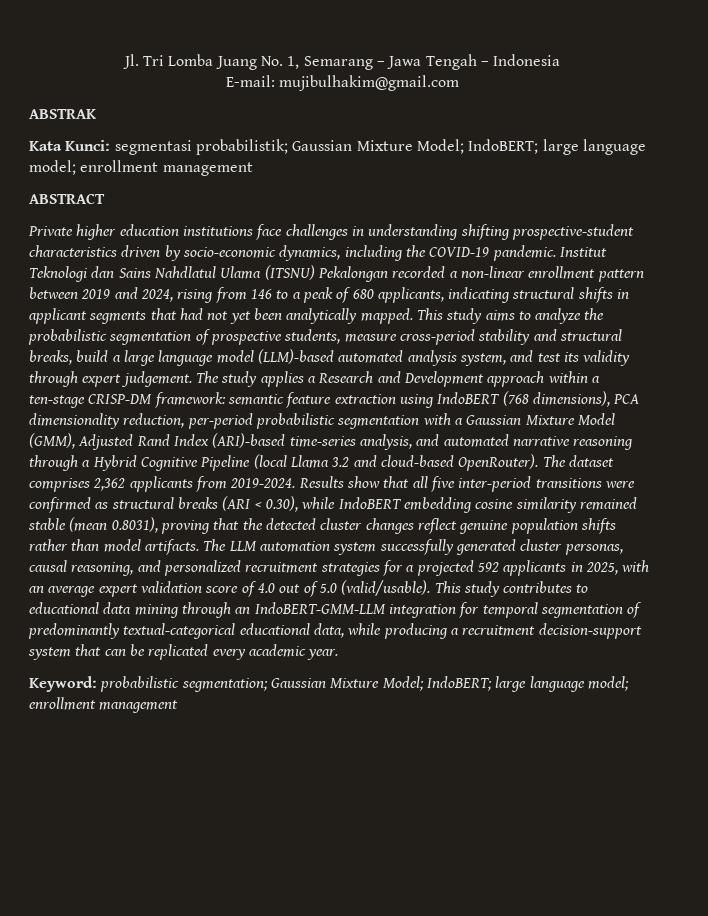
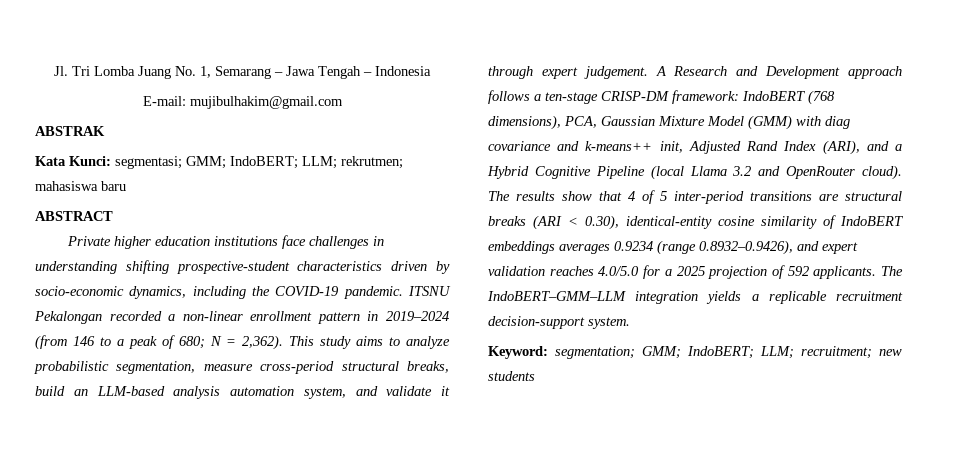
- Kata Kunci: segmentasi probabilistik; Gaussian Mixture Model; IndoBERT; large language model; enrollment management
+ Kata Kunci: segmentasi; GMM; IndoBERT; LLM; rekrutmen; mahasiswa baru
- Institut Teknologi dan Sains Nahdlatul Ulama (ITSNU) Pekalongan recorded a non-linear enrollment pattern between 2019 and 2024, rising from 146 to a peak of 680 applicants, indicating structural shifts in applicant segments that had not yet been analytically mapped.
+ ITSNU Pekalongan recorded a non-linear enrollment pattern in 2019–2024 (from 146 to a peak of 680; N = 2,362).
- This study aims to analyze the probabilistic segmentation of prospective students, measure cross-period stability and structural breaks, build a large language model (LLM)-based automated analysis system, and test its validity through expert judgement. The study applies a Research and Development approach within a ten-stage CRISP-DM framework: semantic feature extraction using IndoBERT (768 dimensions), PCA dimensionality reduction, per-period probabilistic segmentation with a Gaussian Mixture Model (GMM), Adjusted Rand Index (ARI)-based time-series analysis, and automated narrative reasoning through a Hybrid Cognitive Pipeline (local Llama 3.2 and cloud-based OpenRouter). The dataset comprises 2,362 applicants from 2019-2024. Results show that all five inter-period transitions were confirmed as structural breaks (ARI < 0.30), while IndoBERT embedding cosine similarity remained stable (mean 0.8031), proving that the detected cluster changes reflect genuine population shifts rather than model artifacts. The LLM automation system successfully generated cluster personas, causal reasoning, and personalized recruitment strategies for a projected 592 applicants in 2025, with an average expert validation score of 4.0 out of 5.0 (valid/usable). This study contributes to educational data mining through an IndoBERT-GMM-LLM integration for temporal segmentation of predominantly textual-categorical educational data, while producing a recruitment decision-support system that can be replicated every academic year.
- Keyword: probabilistic segmentation; Gaussian Mixture Model; IndoBERT; large language model; enrollment management
+ This study aims to analyze probabilistic segmentation, measure cross-period structural breaks, build an LLM-based analysis automation system, and validate it through expert judgement. A Research and Development approach follows a ten-stage CRISP-DM framework: IndoBERT (768 dimensions), PCA, Gaussian Mixture Model (GMM) with diag covariance and k-means++ init, Adjusted Rand Index (ARI), and a Hybrid Cognitive Pipeline (local Llama 3.2 and OpenRouter cloud). The results show that 4 of 5 inter-period transitions are structural breaks (ARI < 0.30), identical-entity cosine similarity of IndoBERT embeddings averages 0.9234 (range 0.8932–0.9426), and expert validation reaches 4.0/5.0 for a 2025 projection of 592 applicants. The IndoBERT–GMM–LLM integration yields a replicable recruitment decision-support system.
+ Keyword: segmentation; GMM; IndoBERT; LLM; recruitment; new students

